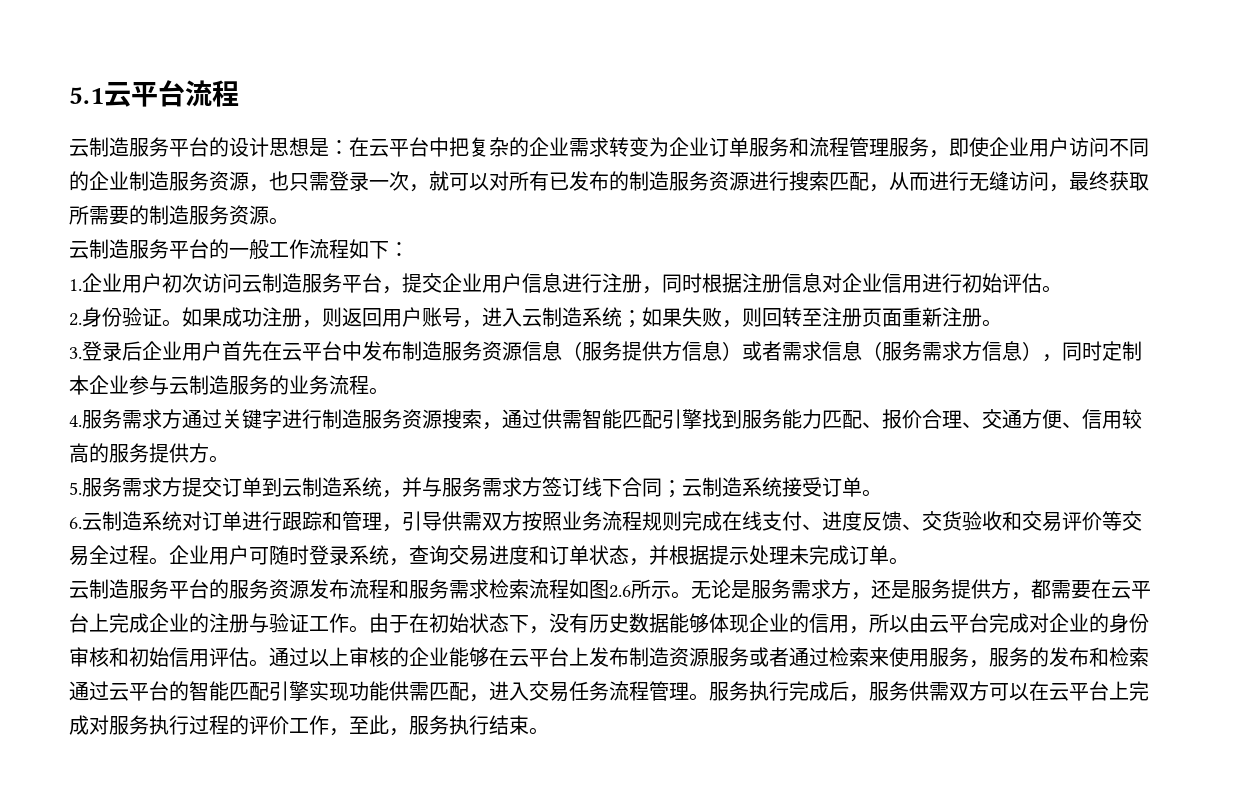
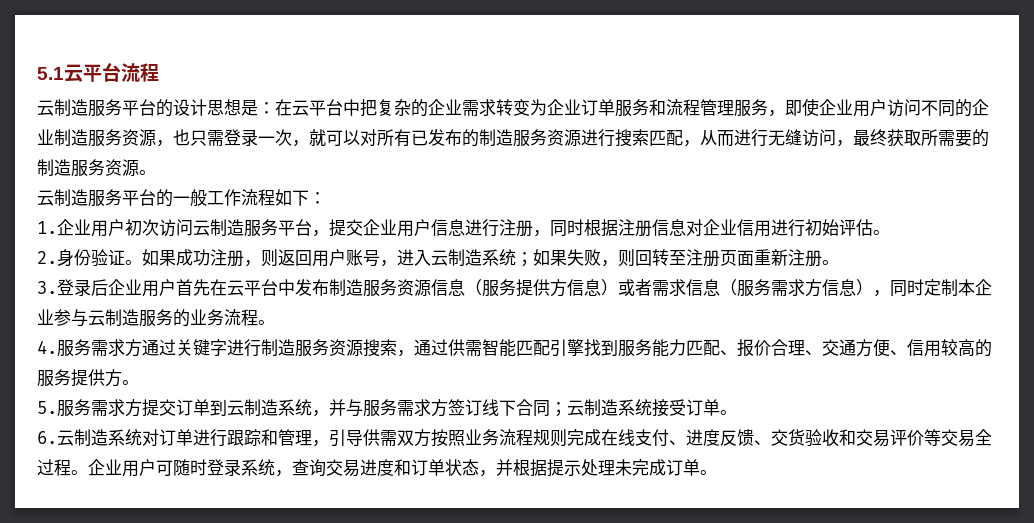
- 云制造服务平台的服务资源发布流程和服务需求检索流程如图2.6所示。无论是服务需求方，还是服务提供方，都需要在云平台上完成企业的注册与验证工作。由于在初始状态下，没有历史数据能够体现企业的信用，所以由云平台完成对企业的身份审核和初始信用评估。通过以上审核的企业能够在云平台上发布制造资源服务或者通过检索来使用服务，服务的发布和检索通过云平台的智能匹配引擎实现功能供需匹配，进入交易任务流程管理。服务执行完成后，服务供需双方可以在云平台上完成对服务执行过程的评价工作，至此，服务执行结束。

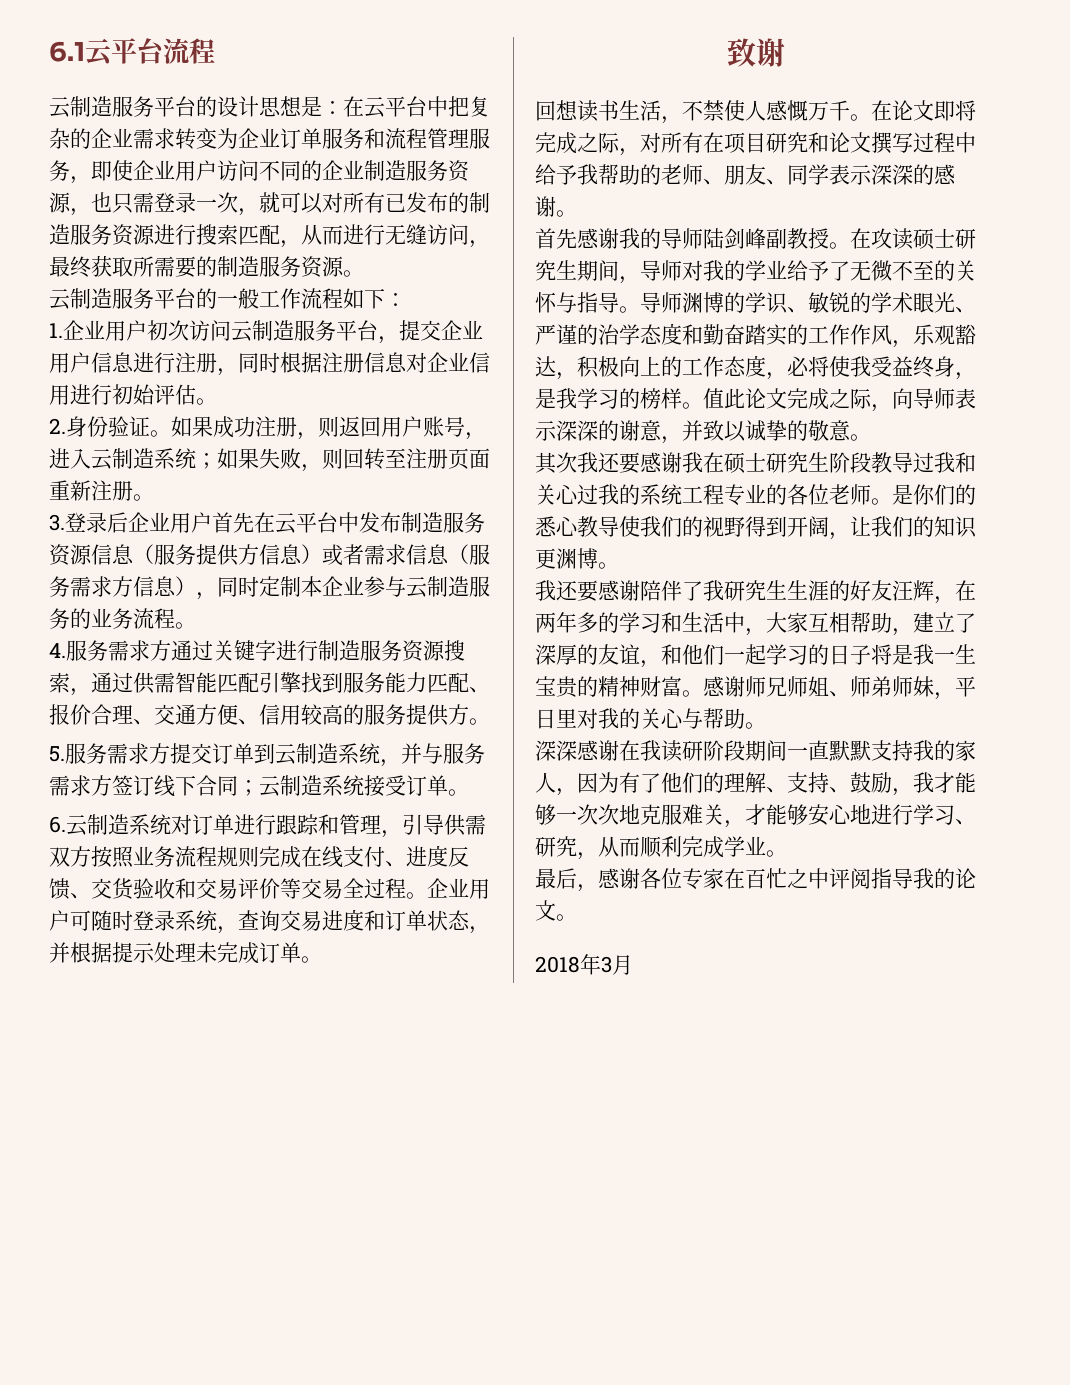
- 5.1云平台流程
+ 6.1云平台流程
+ 致谢
+ 回想读书生活，不禁使人感慨万千。在论文即将完成之际，对所有在项目研究和论文撰写过程中给予我帮助的老师、朋友、同学表示深深的感谢。
+ 首先感谢我的导师陆剑峰副教授。在攻读硕士研究生期间，导师对我的学业给予了无微不至的关怀与指导。导师渊博的学识、敏锐的学术眼光、严谨的治学态度和勤奋踏实的工作作风，乐观豁达，积极向上的工作态度，必将使我受益终身，是我学习的榜样。值此论文完成之际，向导师表示深深的谢意，并致以诚挚的敬意。
+ 其次我还要感谢我在硕士研究生阶段教导过我和关心过我的系统工程专业的各位老师。是你们的悉心教导使我们的视野得到开阔，让我们的知识更渊博。
+ 我还要感谢陪伴了我研究生生涯的好友汪辉，在两年多的学习和生活中，大家互相帮助，建立了深厚的友谊，和他们一起学习的日子将是我一生宝贵的精神财富。感谢师兄师姐、师弟师妹，平日里对我的关心与帮助。
+ 深深感谢在我读研阶段期间一直默默支持我的家人，因为有了他们的理解、支持、鼓励，我才能够一次次地克服难关，才能够安心地进行学习、研究，从而顺利完成学业。
+ 最后，感谢各位专家在百忙之中评阅指导我的论文。
+ 2018年3月

